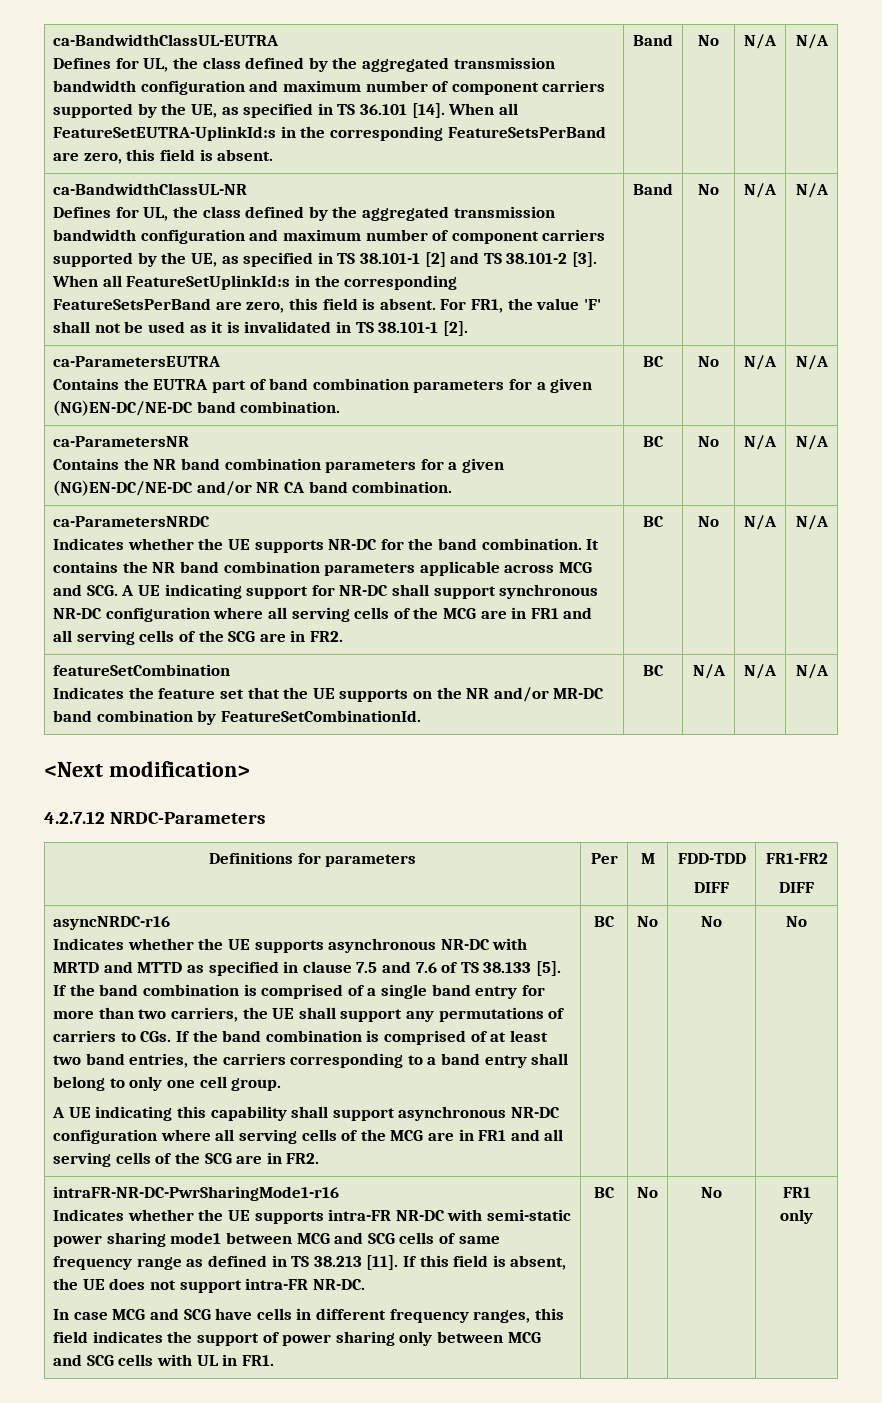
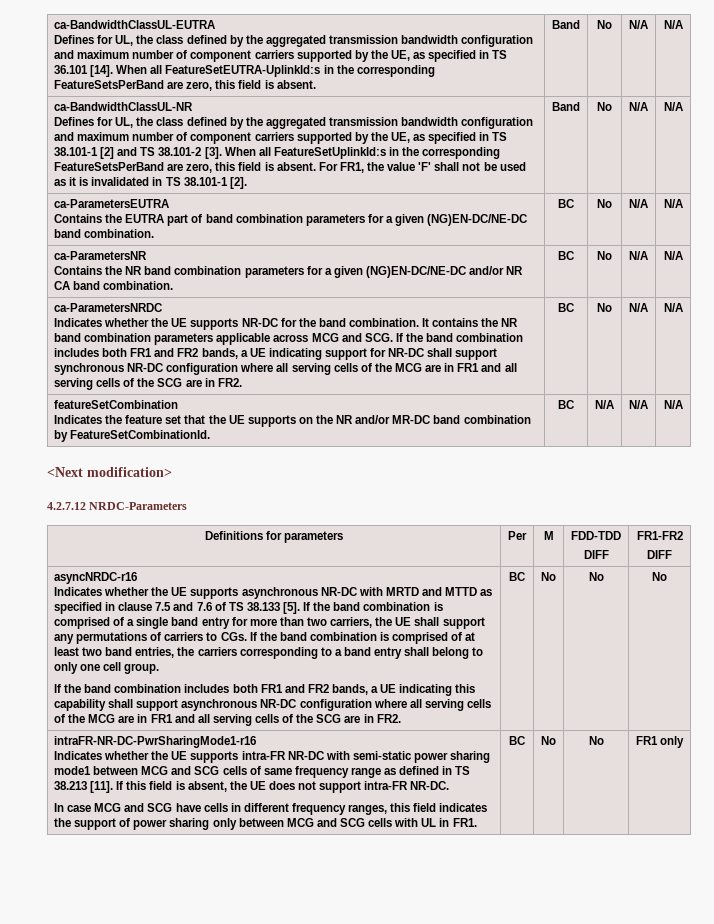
- It contains the NR band combination parameters applicable across MCG and SCG. A UE indicating support for NR-DC shall support synchronous NR-DC configuration where all serving cells of the MCG are in FR1 and all serving cells of the SCG are in FR2.
+ It contains the NR band combination parameters applicable across MCG and SCG. If the band combination includes both FR1 and FR2 bands, a UE indicating support for NR-DC shall support synchronous NR-DC configuration where all serving cells of the MCG are in FR1 and all serving cells of the SCG are in FR2.
- A UE indicating this capability shall support asynchronous NR-DC configuration where all serving cells of the MCG are in FR1 and all serving cells of the SCG are in FR2.
+ If the band combination includes both FR1 and FR2 bands, a UE indicating this capability shall support asynchronous NR-DC configuration where all serving cells of the MCG are in FR1 and all serving cells of the SCG are in FR2.

